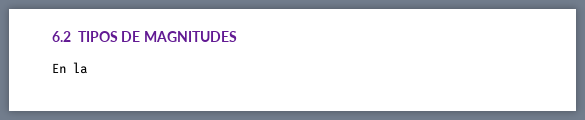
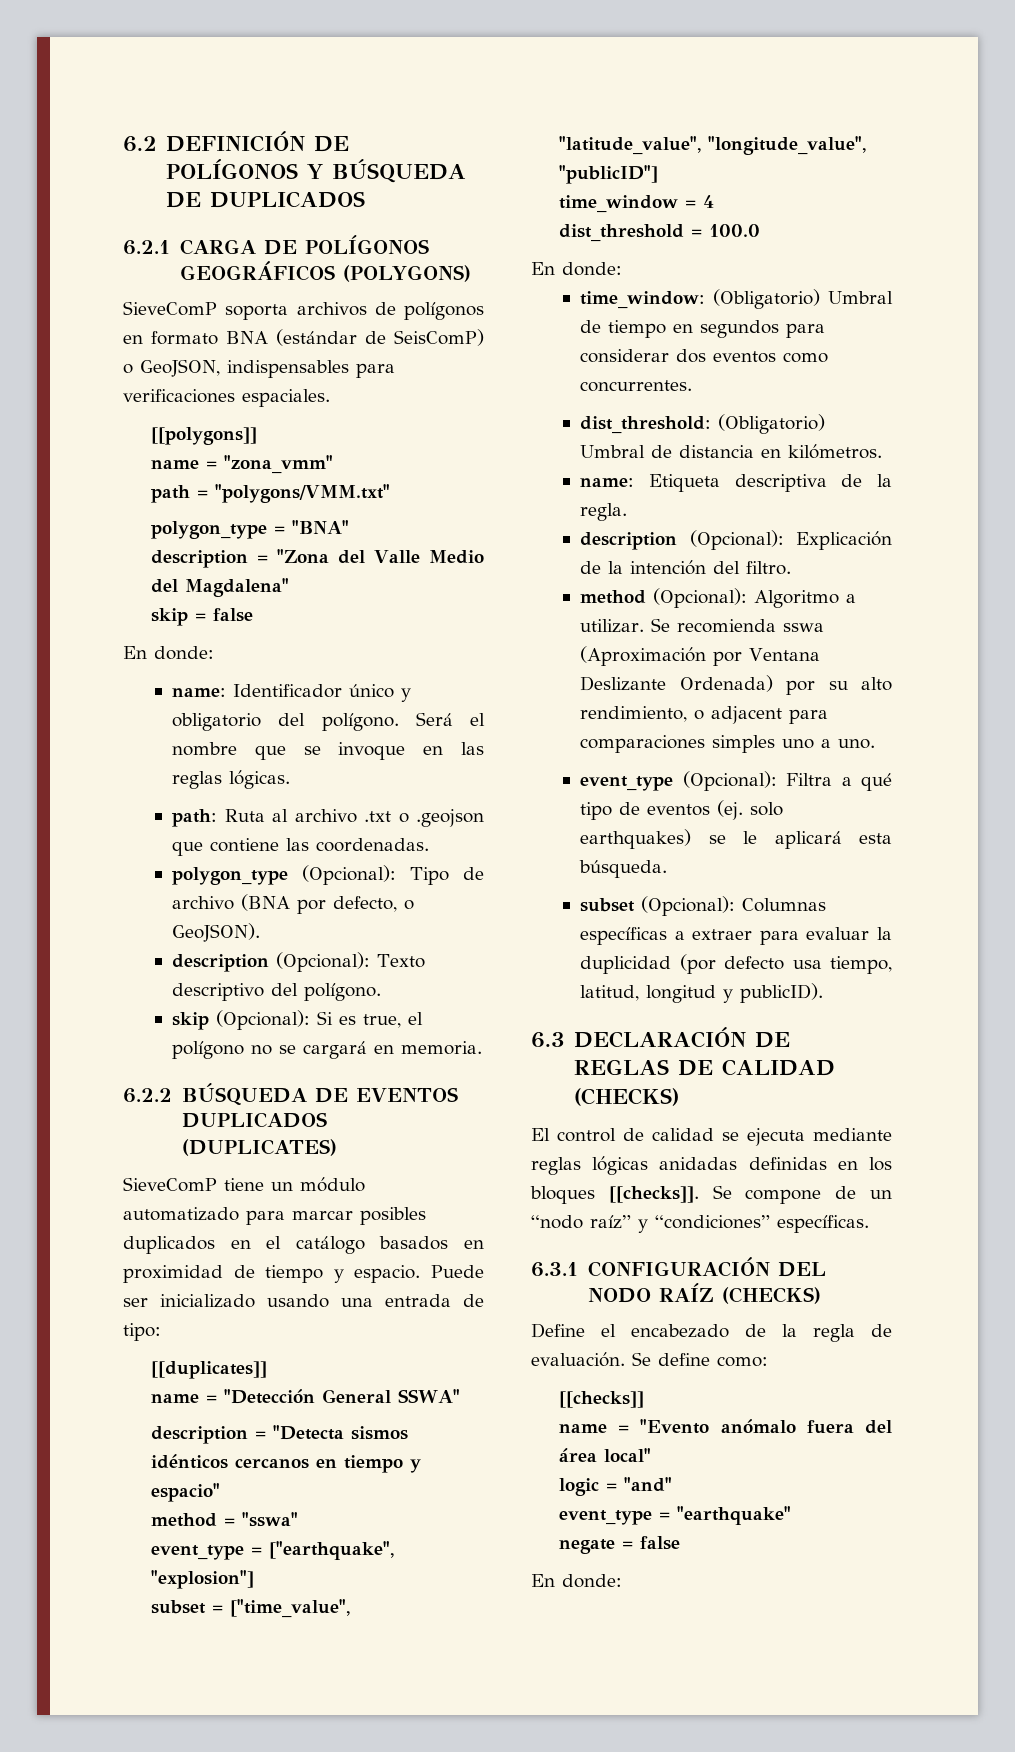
- 6.2 TIPOS DE MAGNITUDES
- En la
+ 6.2 DEFINICIÓN DE POLÍGONOS Y BÚSQUEDA DE DUPLICADOS
+ 6.2.1 CARGA DE POLÍGONOS GEOGRÁFICOS (POLYGONS)
+ SieveComP soporta archivos de polígonos en formato BNA (estándar de SeisComP) o GeoJSON, indispensables para verificaciones espaciales.
+ [[polygons]]
+ name = "zona_vmm"
+ path = "polygons/VMM.txt"
+ polygon_type = "BNA"
+ description = "Zona del Valle Medio del Magdalena"
+ skip = false
+ En donde:
+ name: Identificador único y obligatorio del polígono. Será el nombre que se invoque en las reglas lógicas.
+ path: Ruta al archivo .txt o .geojson que contiene las coordenadas.
+ polygon_type (Opcional): Tipo de archivo (BNA por defecto, o GeoJSON).
+ description (Opcional): Texto descriptivo del polígono.
+ skip (Opcional): Si es true, el polígono no se cargará en memoria.
+ 6.2.2 BÚSQUEDA DE EVENTOS DUPLICADOS (DUPLICATES)
+ SieveComP tiene un módulo automatizado para marcar posibles duplicados en el catálogo basados en proximidad de tiempo y espacio. Puede ser inicializado usando una entrada de tipo:
+ [[duplicates]]
+ name = "Detección General SSWA"
+ description = "Detecta sismos idénticos cercanos en tiempo y espacio"
+ method = "sswa"
+ event_type = ["earthquake", "explosion"]
+ subset = ["time_value", "latitude_value", "longitude_value", "publicID"]
+ time_window = 4
+ dist_threshold = 100.0
+ En donde:
+ time_window: (Obligatorio) Umbral de tiempo en segundos para considerar dos eventos como concurrentes.
+ dist_threshold: (Obligatorio) Umbral de distancia en kilómetros.
+ name: Etiqueta descriptiva de la regla.
+ description (Opcional): Explicación de la intención del filtro.
+ method (Opcional): Algoritmo a utilizar. Se recomienda sswa (Aproximación por Ventana Deslizante Ordenada) por su alto rendimiento, o adjacent para comparaciones simples uno a uno.
+ event_type (Opcional): Filtra a qué tipo de eventos (ej. solo earthquakes) se le aplicará esta búsqueda.
+ subset (Opcional): Columnas específicas a extraer para evaluar la duplicidad (por defecto usa tiempo, latitud, longitud y publicID).
+ 6.3 DECLARACIÓN DE REGLAS DE CALIDAD (CHECKS)
+ El control de calidad se ejecuta mediante reglas lógicas anidadas definidas en los bloques [[checks]]. Se compone de un “nodo raíz” y “condiciones” específicas.
+ 6.3.1 CONFIGURACIÓN DEL NODO RAÍZ (CHECKS)
+ Define el encabezado de la regla de evaluación. Se define como:
+ [[checks]]
+ name = "Evento anómalo fuera del área local"
+ logic = "and"
+ event_type = "earthquake"
+ negate = false
+ En donde:

